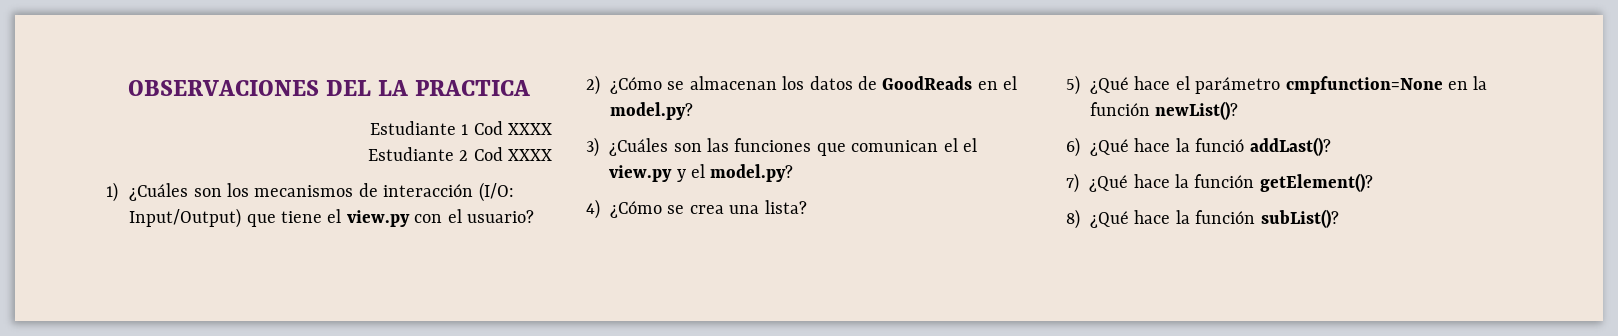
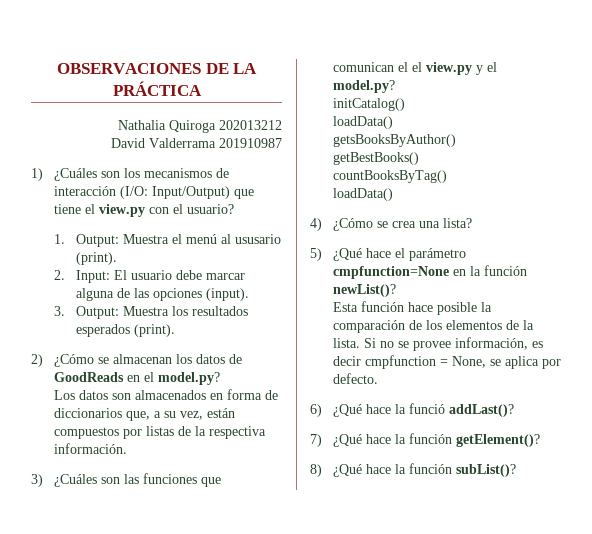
- OBSERVACIONES DEL LA PRACTICA
- Estudiante 1 Cod XXXX
- Estudiante 2 Cod XXXX
+ OBSERVACIONES DE LA PRÁCTICA
+ Nathalia Quiroga 202013212
+ David Valderrama 201910987
+ 1. Output: Muestra el menú al ususario (print).
+ 2. Input: El usuario debe marcar alguna de las opciones (input).
+ 3. Output: Muestra los resultados esperados (print).
+ Los datos son almacenados en forma de diccionarios que, a su vez, están compuestos por listas de la respectiva información.
+ initCatalog()
+ loadData()
+ getsBooksByAuthor()
+ getBestBooks()
+ countBooksByTag()
+ loadData()
+ Esta función hace posible la comparación de los elementos de la lista. Si no se provee información, es decir cmpfunction = None, se aplica por defecto.

